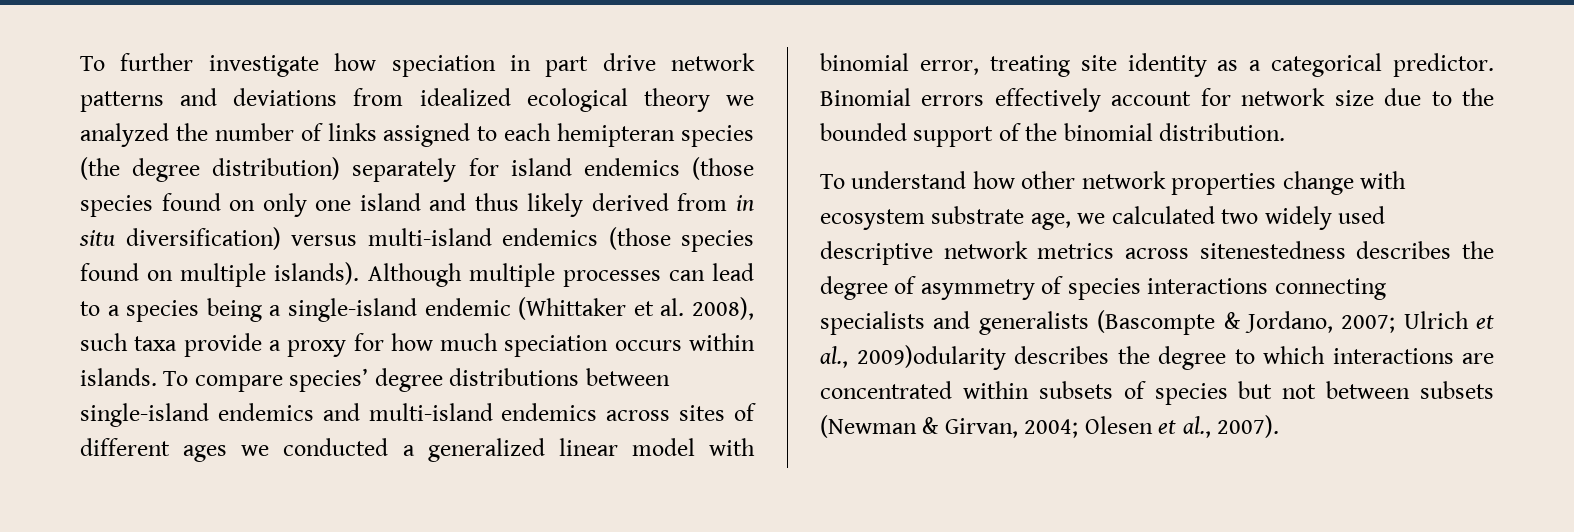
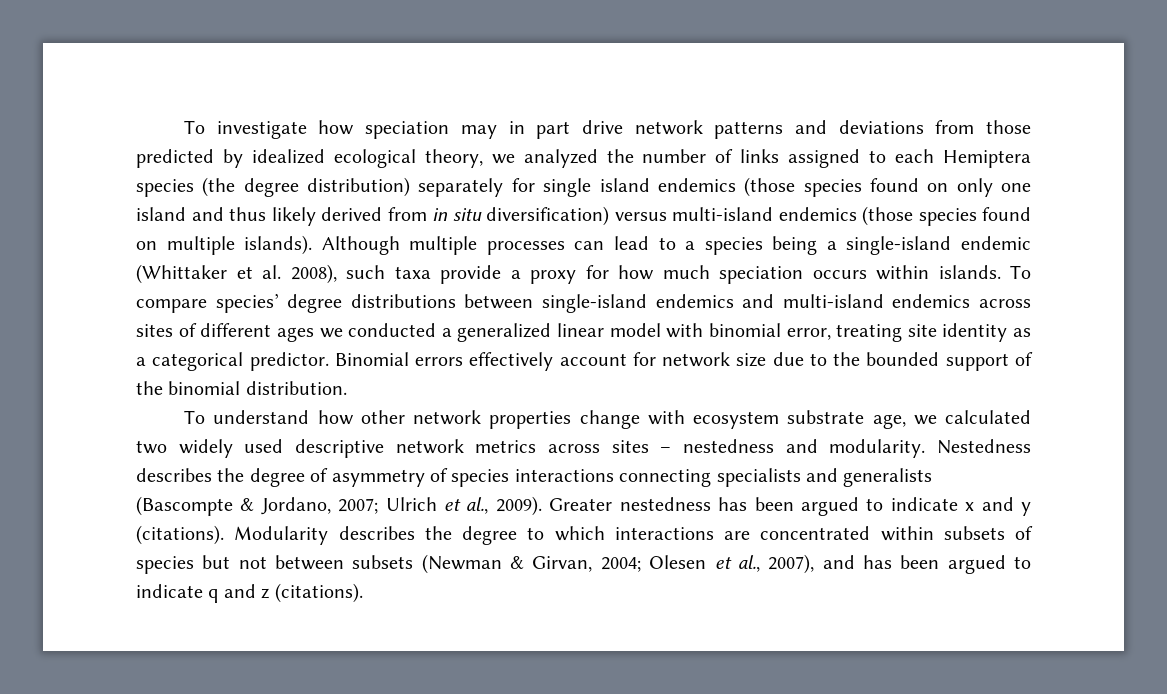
- To further investigate how speciation in part drive network patterns and deviations from idealized ecological theory we analyzed the number of links assigned to each hemipteran species (the degree distribution) separately for island endemics (those species found on only one island and thus likely derived from in situ diversification) versus multi-island endemics (those species found on multiple islands).
+ To investigate how speciation may in part drive network patterns and deviations from those predicted by idealized ecological theory, we analyzed the number of links assigned to each Hemiptera species (the degree distribution) separately for single island endemics (those species found on only one island and thus likely derived from in situ diversification) versus multi-island endemics (those species found on multiple islands).
- To understand how other network properties change with ecosystem substrate age, we calculated two widely used descriptive network metrics across sitenestedness describes the degree of asymmetry of species interactions connecting specialists and generalists (Bascompte & Jordano, 2007;
+ To understand how other network properties change with ecosystem substrate age, we calculated two widely used descriptive network metrics across sites – nestedness and modularity. Nestedness describes the degree of asymmetry of species interactions connecting specialists and generalists (Bascompte & Jordano, 2007;
- Ulrich et al., 2009)odularity describes the degree to which interactions are concentrated within subsets of species but not between subsets (Newman & Girvan, 2004;
+ Ulrich et al., 2009). Greater nestedness has been argued to indicate x and y (citations). Modularity describes the degree to which interactions are concentrated within subsets of species but not between subsets (Newman & Girvan, 2004;
- Olesen et al., 2007).
+ Olesen et al., 2007), and has been argued to indicate q and z (citations).

